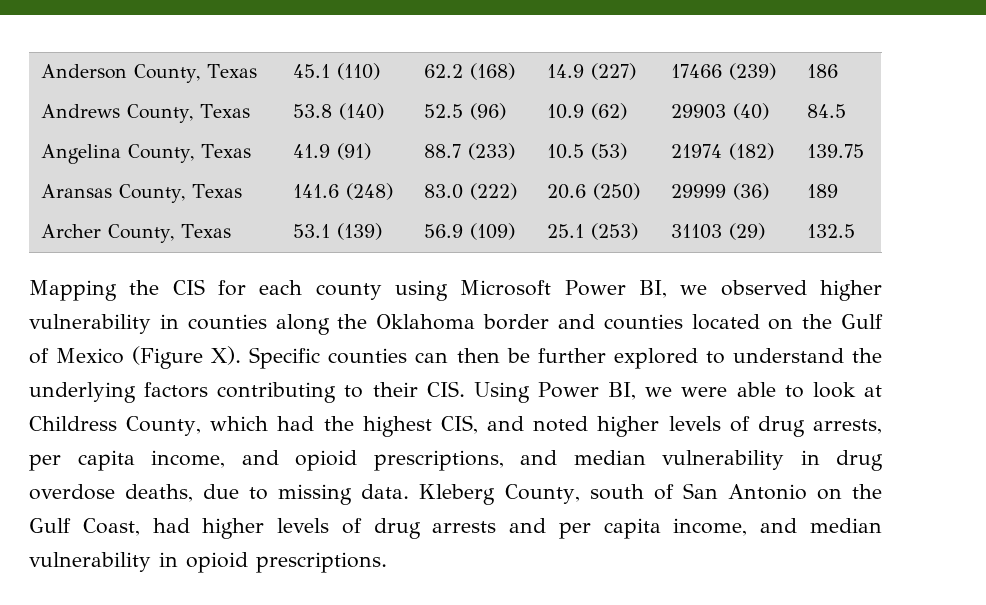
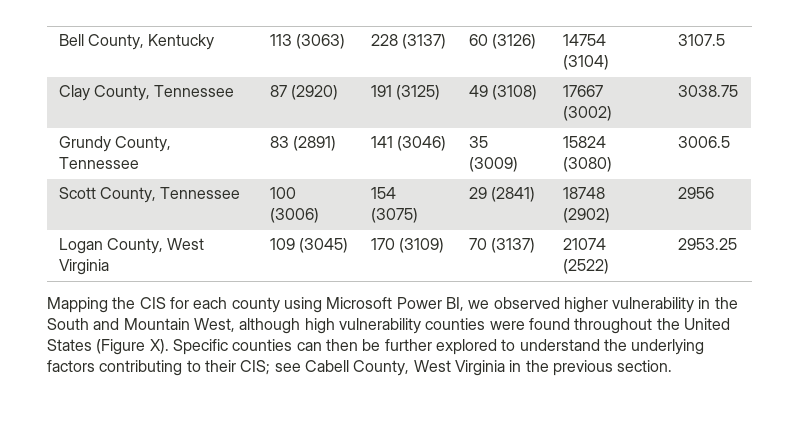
- Anderson County, Texas | 45.1 (110) | 62.2 (168) | 14.9 (227) | 17466 (239) | 186
- Andrews County, Texas | 53.8 (140) | 52.5 (96) | 10.9 (62) | 29903 (40) | 84.5
- Angelina County, Texas | 41.9 (91) | 88.7 (233) | 10.5 (53) | 21974 (182) | 139.75
- Aransas County, Texas | 141.6 (248) | 83.0 (222) | 20.6 (250) | 29999 (36) | 189
- Archer County, Texas | 53.1 (139) | 56.9 (109) | 25.1 (253) | 31103 (29) | 132.5
+ Bell County, Kentucky | 113 (3063) | 228 (3137) | 60 (3126) | 14754 (3104) | 3107.5
+ Clay County, Tennessee | 87 (2920) | 191 (3125) | 49 (3108) | 17667 (3002) | 3038.75
+ Grundy County, Tennessee | 83 (2891) | 141 (3046) | 35 (3009) | 15824 (3080) | 3006.5
+ Scott County, Tennessee | 100 (3006) | 154 (3075) | 29 (2841) | 18748 (2902) | 2956
+ Logan County, West Virginia | 109 (3045) | 170 (3109) | 70 (3137) | 21074 (2522) | 2953.25
- Mapping the CIS for each county using Microsoft Power BI, we observed higher vulnerability in counties along the Oklahoma border and counties located on the Gulf of Mexico (Figure X). Specific counties can then be further explored to understand the underlying factors contributing to their CIS. Using Power BI, we were able to look at Childress County, which had the highest CIS, and noted higher levels of drug arrests, per capita income, and opioid prescriptions, and median vulnerability in drug overdose deaths, due to missing data. Kleberg County, south of San Antonio on the Gulf Coast, had higher levels of drug arrests and per capita income, and median vulnerability in opioid prescriptions.
+ Mapping the CIS for each county using Microsoft Power BI, we observed higher vulnerability in the South and Mountain West, although high vulnerability counties were found throughout the United States (Figure X). Specific counties can then be further explored to understand the underlying factors contributing to their CIS; see Cabell County, West Virginia in the previous section.

